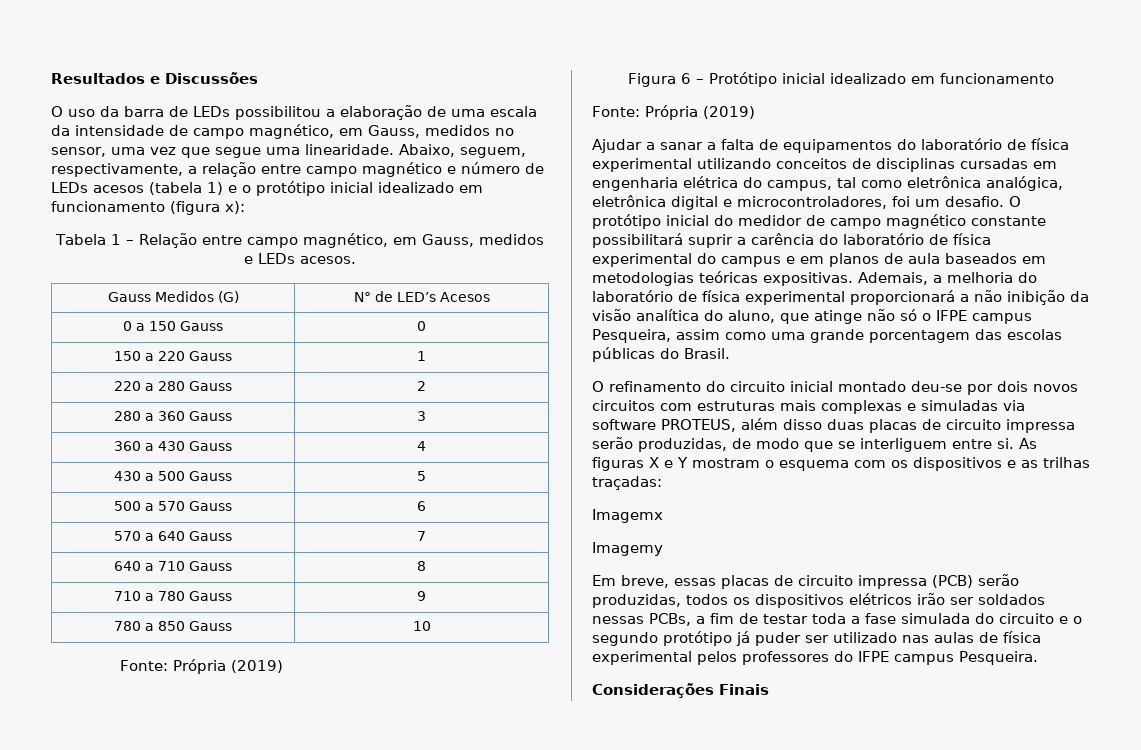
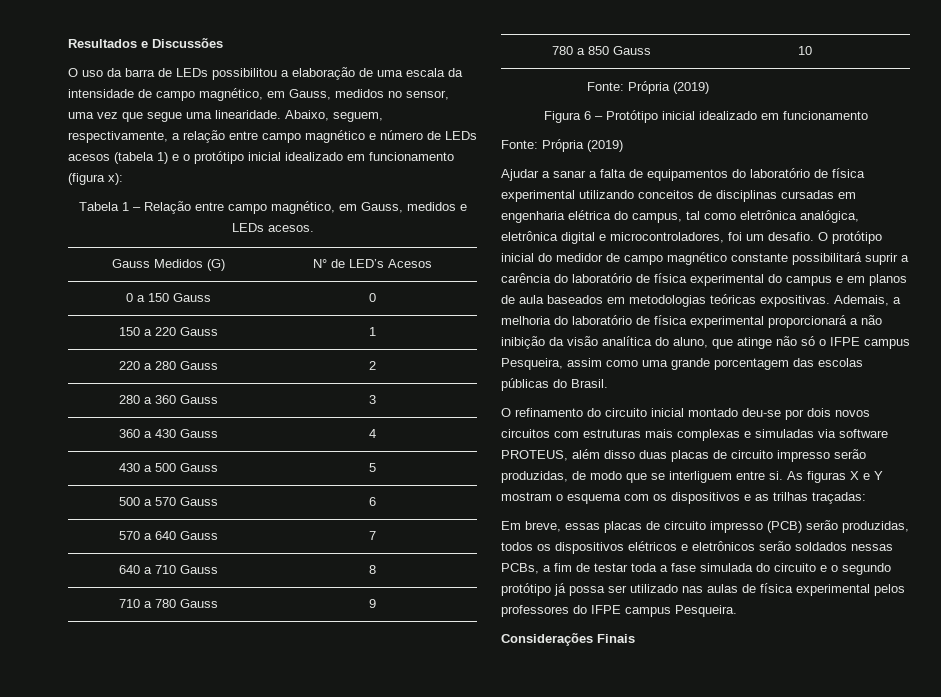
- O refinamento do circuito inicial montado deu-se por dois novos circuitos com estruturas mais complexas e simuladas via software PROTEUS, além disso duas placas de circuito impressa serão produzidas, de modo que se interliguem entre si.
+ O refinamento do circuito inicial montado deu-se por dois novos circuitos com estruturas mais complexas e simuladas via software PROTEUS, além disso duas placas de circuito impresso serão produzidas, de modo que se interliguem entre si.
- Imagemx
- Imagemy
- Em breve, essas placas de circuito impressa (PCB) serão produzidas, todos os dispositivos elétricos irão ser soldados nessas PCBs, a fim de testar toda a fase simulada do circuito e o segundo protótipo já puder ser utilizado nas aulas de física experimental pelos professores do IFPE campus Pesqueira.
+ Em breve, essas placas de circuito impresso (PCB) serão produzidas, todos os dispositivos elétricos e eletrônicos serão soldados nessas PCBs, a fim de testar toda a fase simulada do circuito e o segundo protótipo já possa ser utilizado nas aulas de física experimental pelos professores do IFPE campus Pesqueira.

